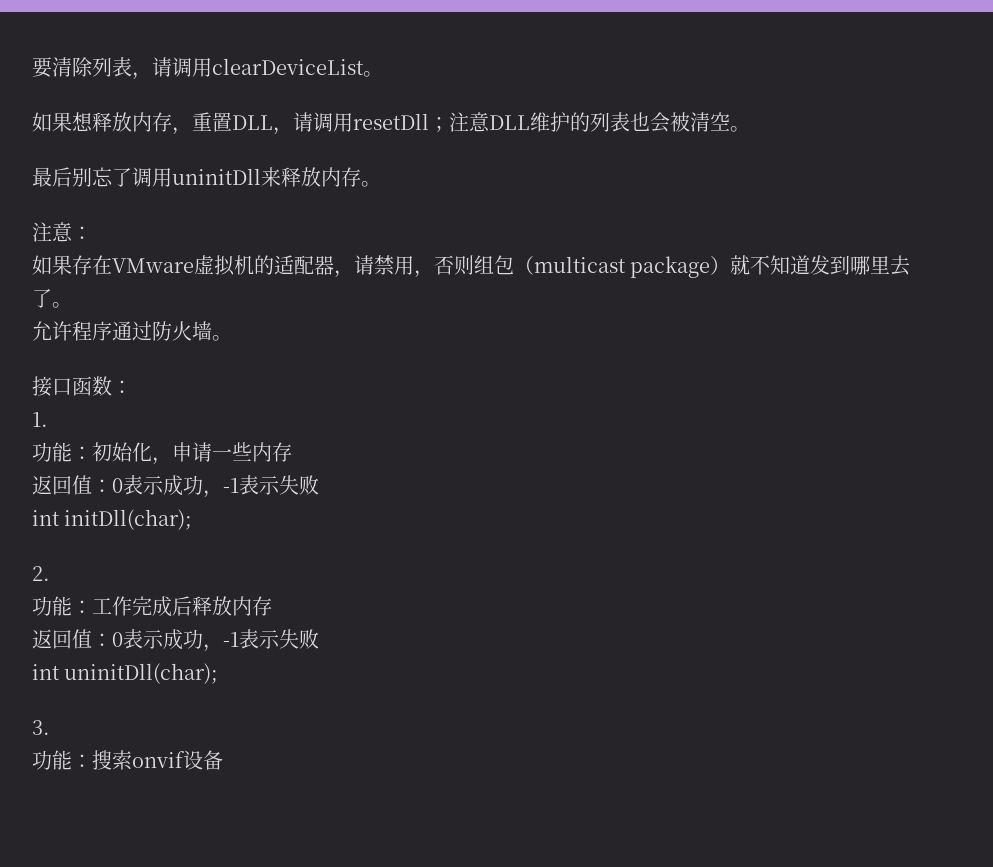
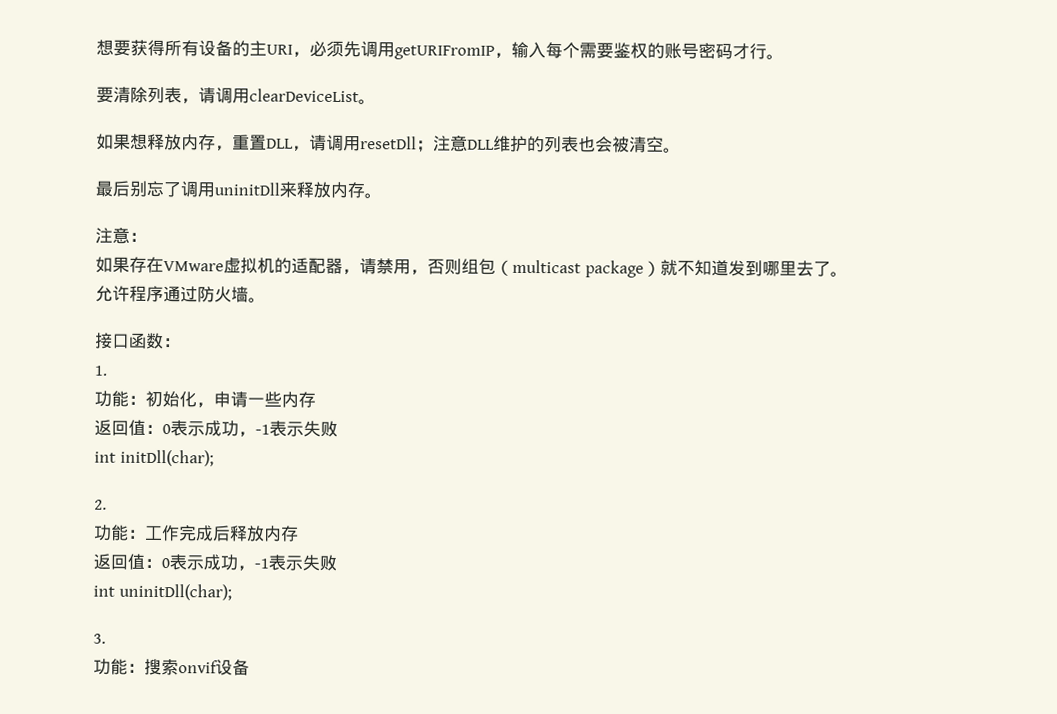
+ 想要获得所有设备的主URI，必须先调用getURIFromIP，输入每个需要鉴权的账号密码才行。

